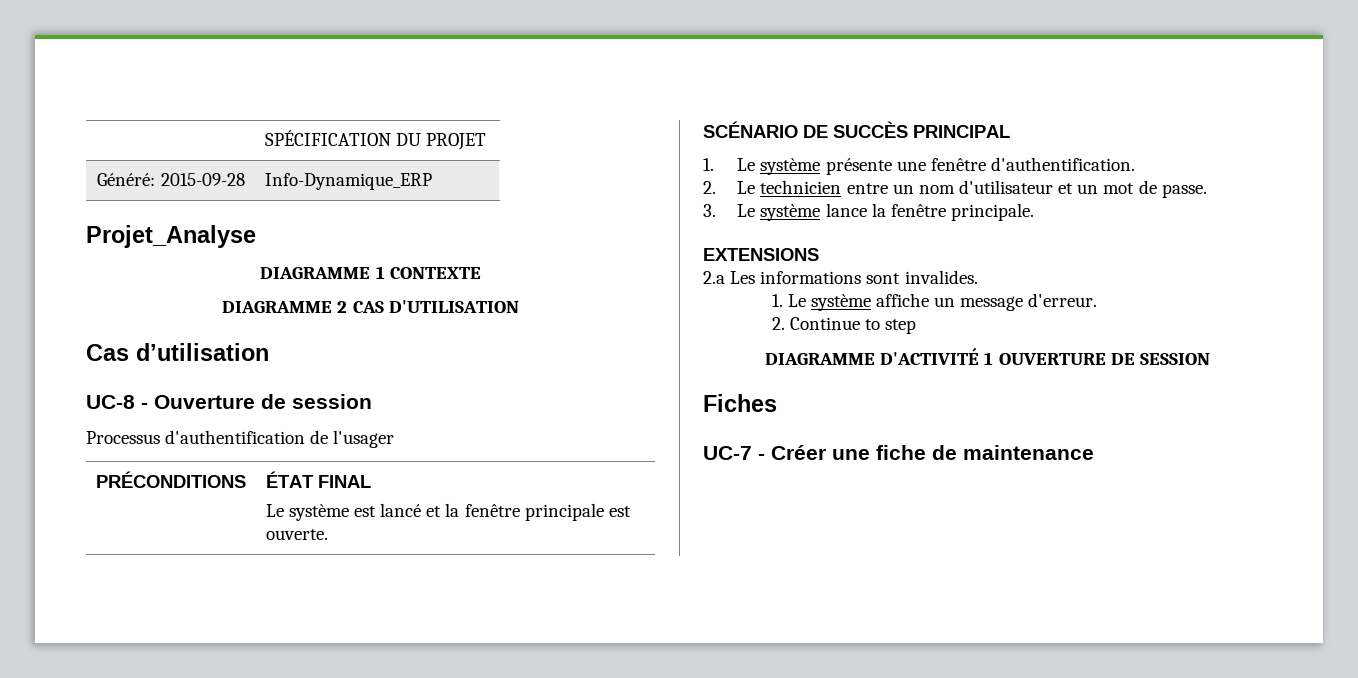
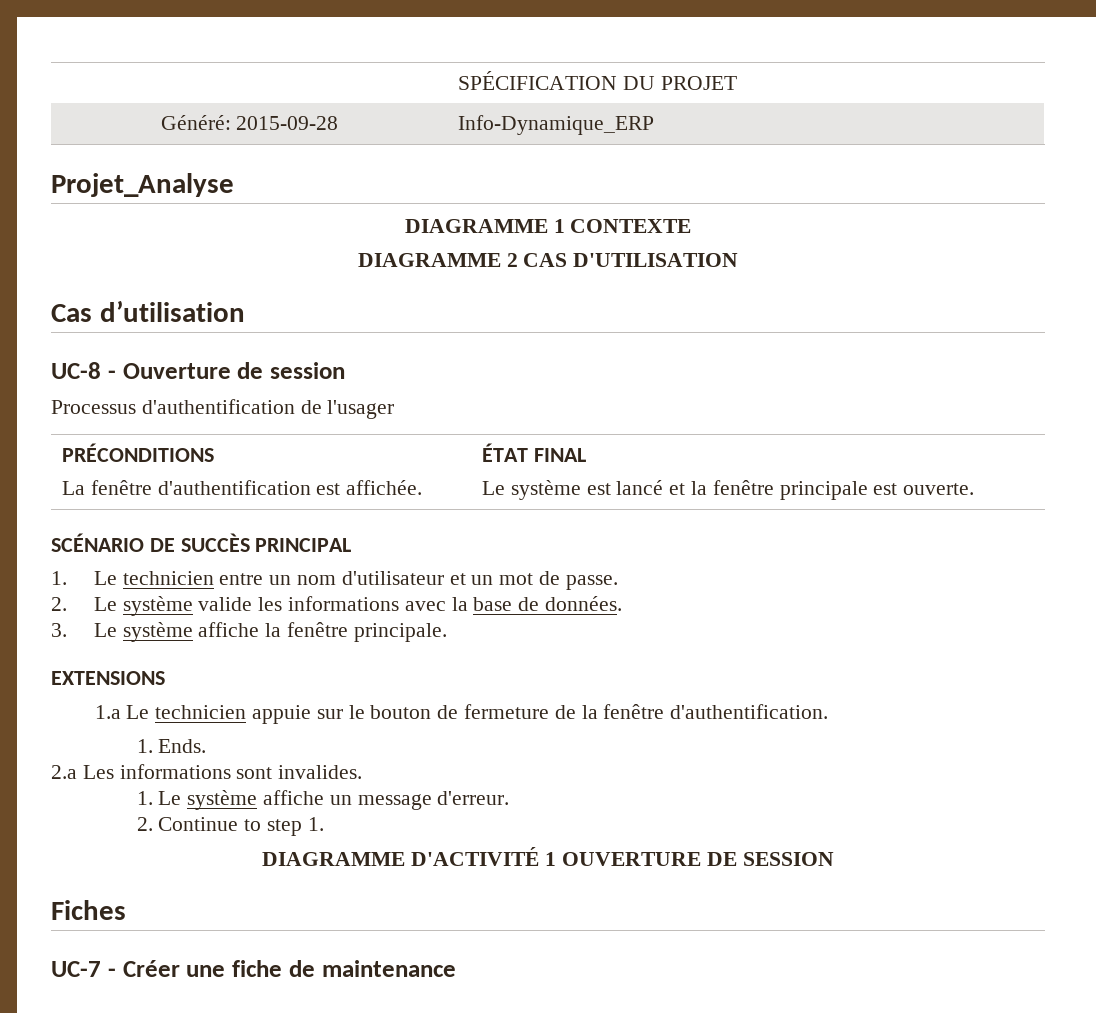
- PRÉCONDITIONS | ÉTAT FINAL
+ PRÉCONDITIONS
+ La fenêtre d'authentification est affichée. | ÉTAT FINAL
- 1. Le système présente une fenêtre d'authentification.
- 2. Le technicien entre un nom d'utilisateur et un mot de passe.
+ 1. Le technicien entre un nom d'utilisateur et un mot de passe.
- 3. Le système lance la fenêtre principale.
+ 2. Le système valide les informations avec la base de données.
+ 3. Le système affiche la fenêtre principale.
  EXTENSIONS
+ 1.a Le technicien appuie sur le bouton de fermeture de la fenêtre d'authentification.
+ 1. Ends.
- 2. Continue to step
+ 2. Continue to step 1.

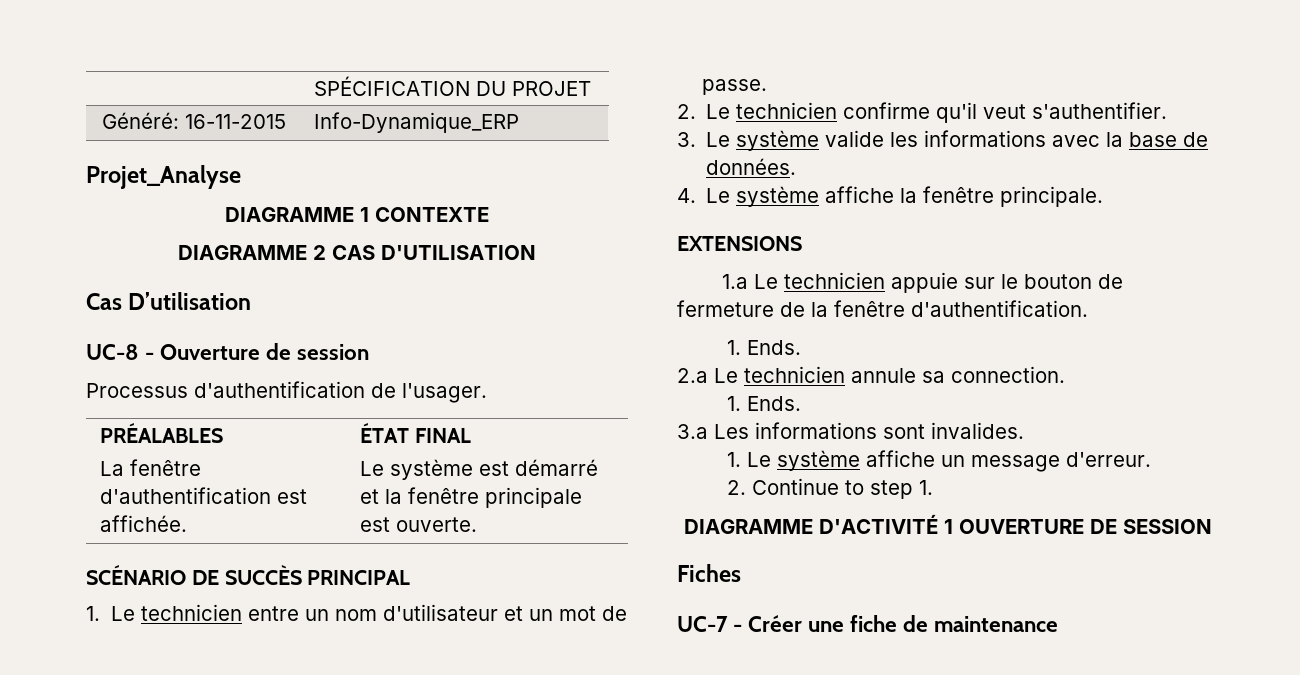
- Généré: 2015-09-28 | Info-Dynamique_ERP
+ Généré: 16-11-2015 | Info-Dynamique_ERP
- Cas d’utilisation
+ Cas D’utilisation
- Processus d'authentification de l'usager
- PRÉCONDITIONS
+ Processus d'authentification de l'usager.
+ PRÉALABLES
  La fenêtre d'authentification est affichée. | ÉTAT FINAL
- Le système est lancé et la fenêtre principale est ouverte.
+ Le système est démarré et la fenêtre principale est ouverte.
- 2. Le système valide les informations avec la base de données.
+ 2. Le technicien confirme qu'il veut s'authentifier.
+ 3. Le système valide les informations avec la base de données.
- 3. Le système affiche la fenêtre principale.
+ 4. Le système affiche la fenêtre principale.
- 2.a Les informations sont invalides.
+ 2.a Le technicien annule sa connection.
+ 1. Ends.
+ 3.a Les informations sont invalides.

